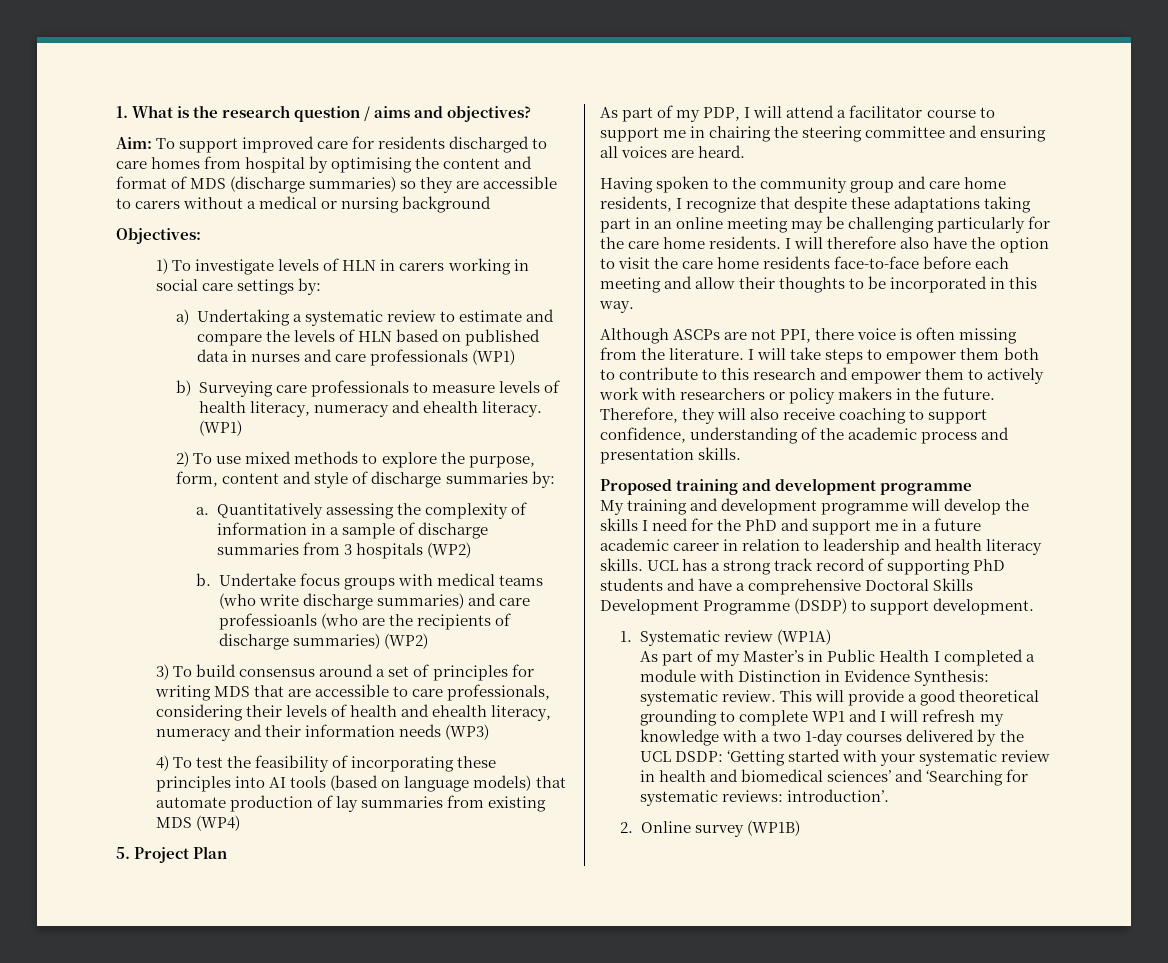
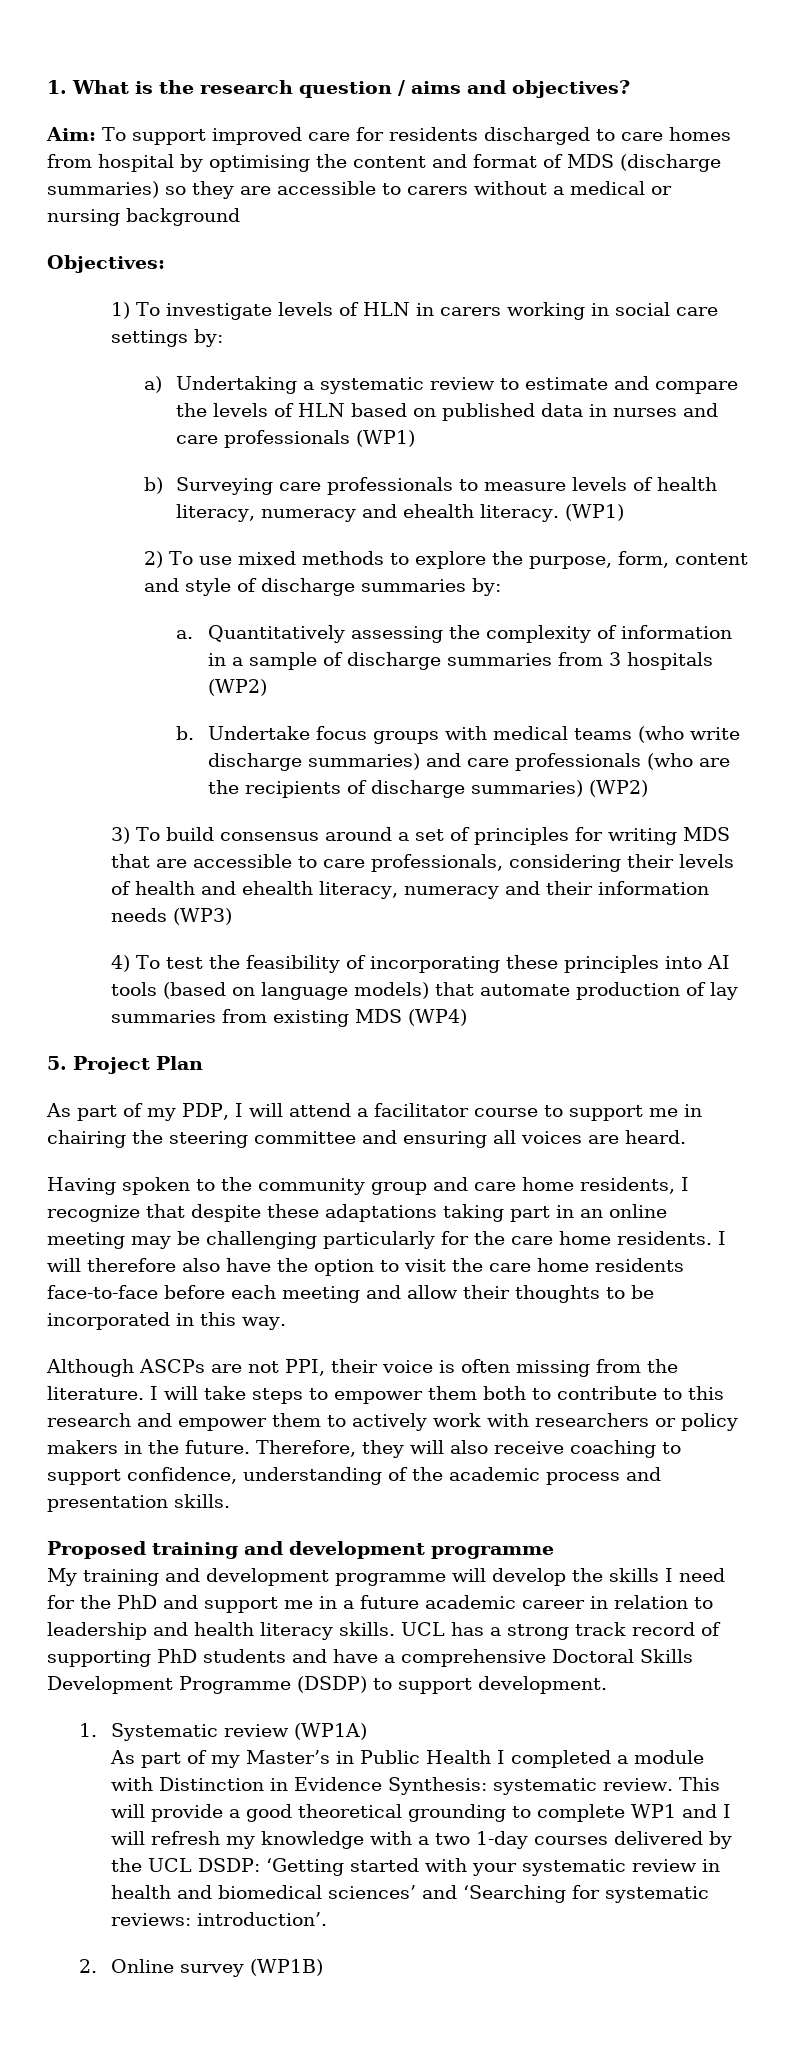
- Undertake focus groups with medical teams (who write discharge summaries) and care professioanls (who are the recipients of discharge summaries) (WP2)
+ Undertake focus groups with medical teams (who write discharge summaries) and care professionals (who are the recipients of discharge summaries) (WP2)
- Although ASCPs are not PPI, there voice is often missing from the literature.
+ Although ASCPs are not PPI, their voice is often missing from the literature.

